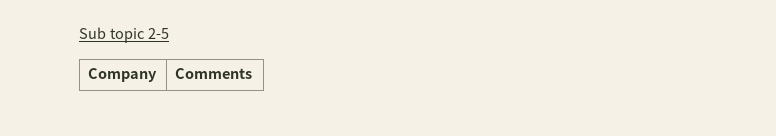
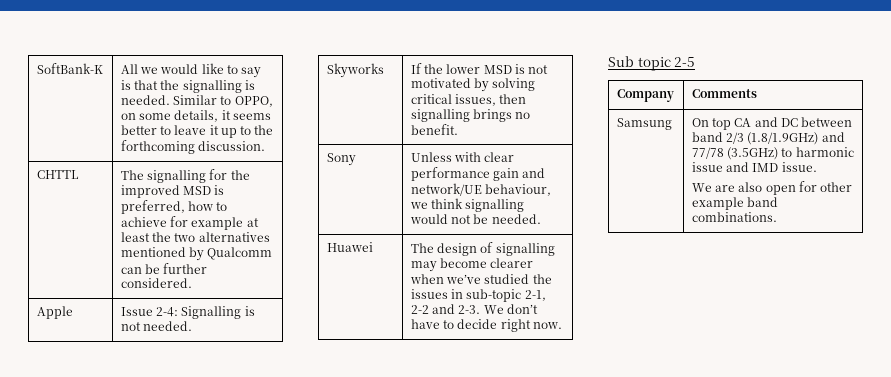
+ SoftBank-K | All we would like to say is that the signalling is needed. Similar to OPPO, on some details, it seems better to leave it up to the forthcoming discussion.
+ CHTTL | The signalling for the improved MSD is preferred, how to achieve for example at least the two alternatives mentioned by Qualcomm can be further considered.
+ Apple | Issue 2-4: Signalling is not needed.
+ Skyworks | If the lower MSD is not motivated by solving critical issues, then signalling brings no benefit.
+ Sony | Unless with clear performance gain and network/UE behaviour, we think signalling would not be needed.
+ Huawei | The design of signalling may become clearer when we’ve studied the issues in sub-topic 2-1, 2-2 and 2-3. We don’t have to decide right now.
+ Samsung | On top CA and DC between band 2/3 (1.8/1.9GHz) and 77/78 (3.5GHz) to harmonic issue and IMD issue.
+ We are also open for other example band combinations.

